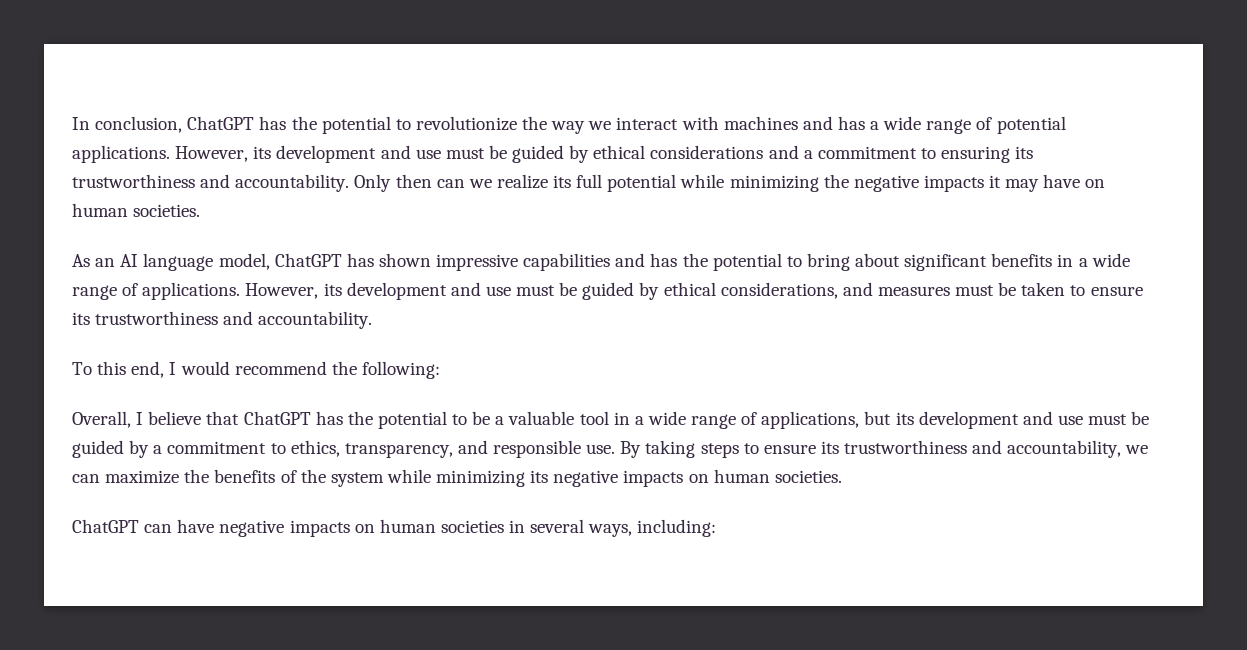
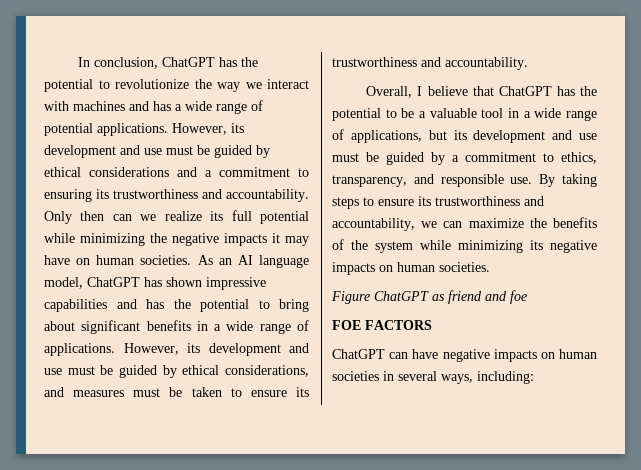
- Only then can we realize its full potential while minimizing the negative impacts it may have on human societies.
- As an AI language model, ChatGPT has shown impressive capabilities and has the potential to bring about significant benefits in a wide range of applications.
+ Only then can we realize its full potential while minimizing the negative impacts it may have on human societies. As an AI language model, ChatGPT has shown impressive capabilities and has the potential to bring about significant benefits in a wide range of applications.
- To this end, I would recommend the following:
+ Figure ChatGPT as friend and foe
+ FOE FACTORS

